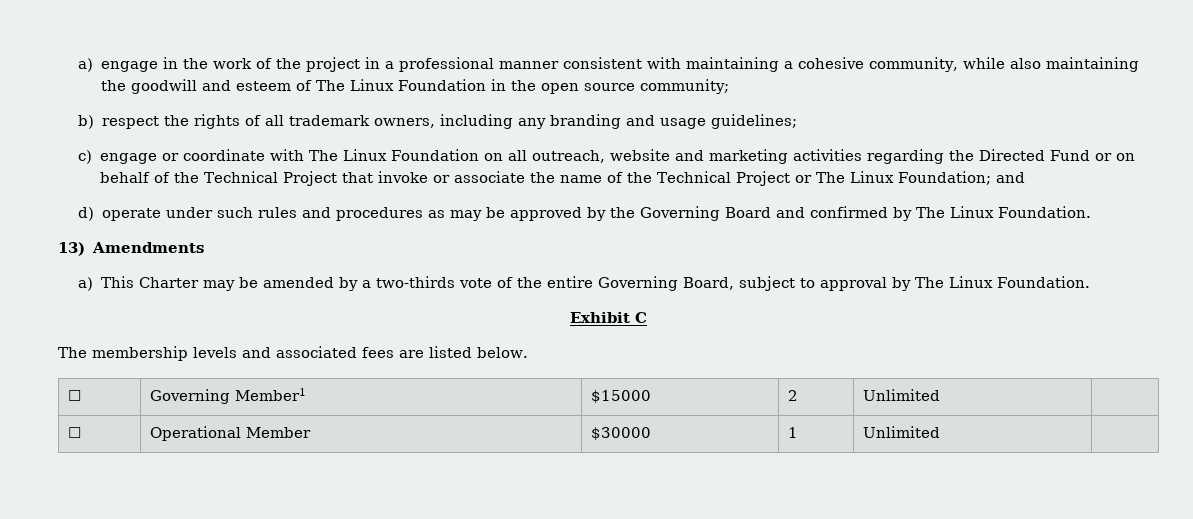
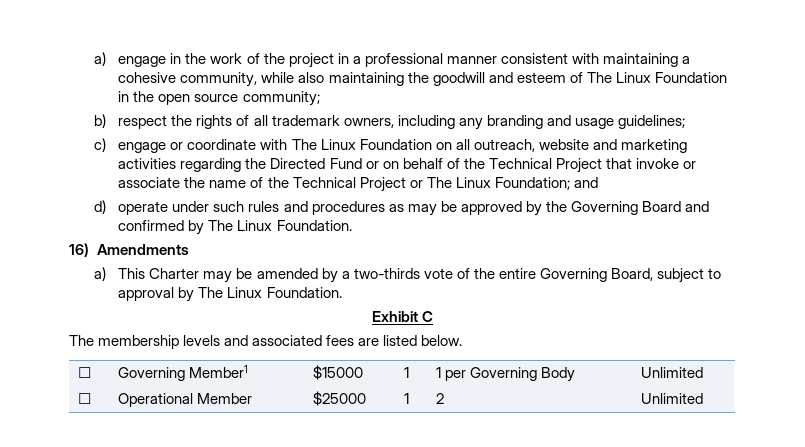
- 13) Amendments
+ 16) Amendments
- ☐ | Governing Member1 | $15000 | 2 | Unlimited |
+ ☐ | Governing Member1 | $15000 | 1 | 1 per Governing Body | Unlimited
- ☐ | Operational Member | $30000 | 1 | Unlimited |
+ ☐ | Operational Member | $25000 | 1 | 2 | Unlimited

